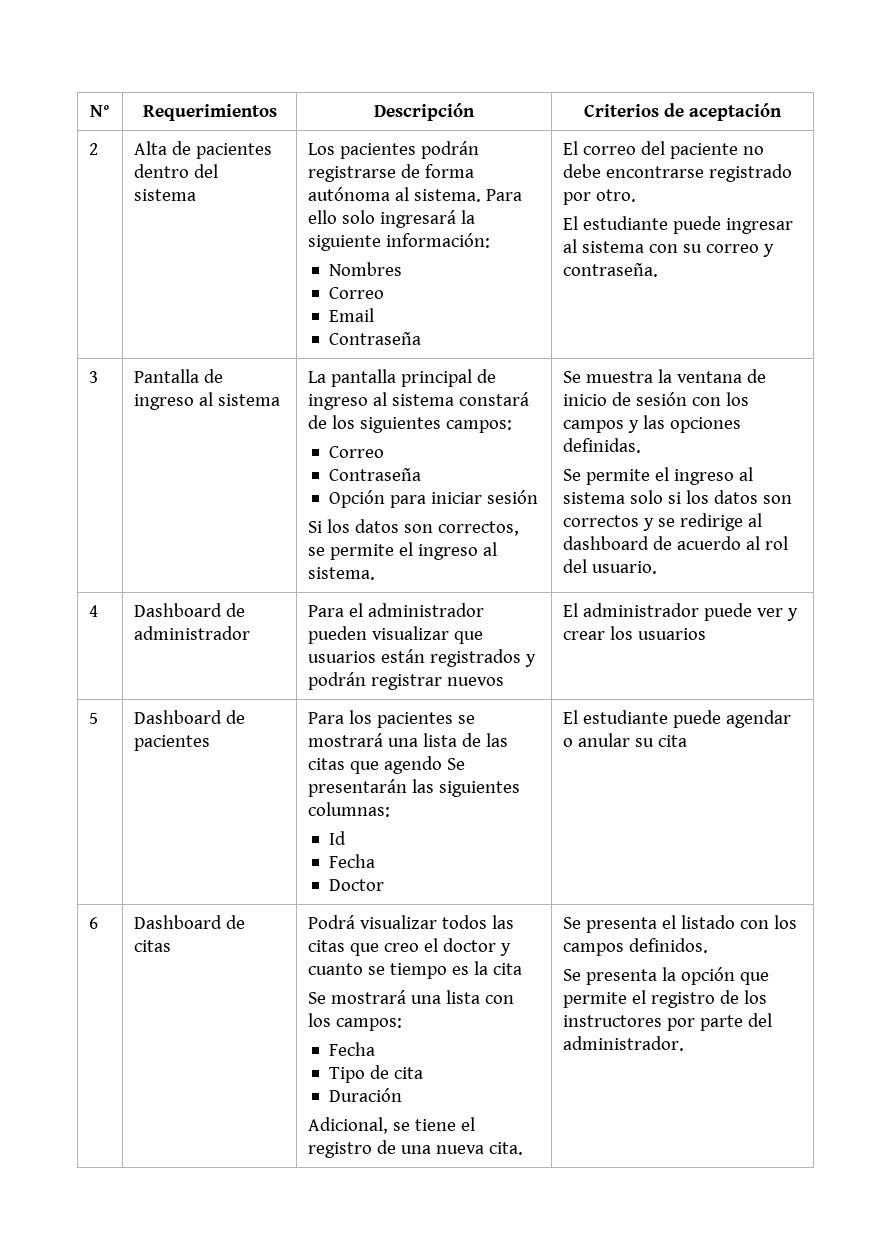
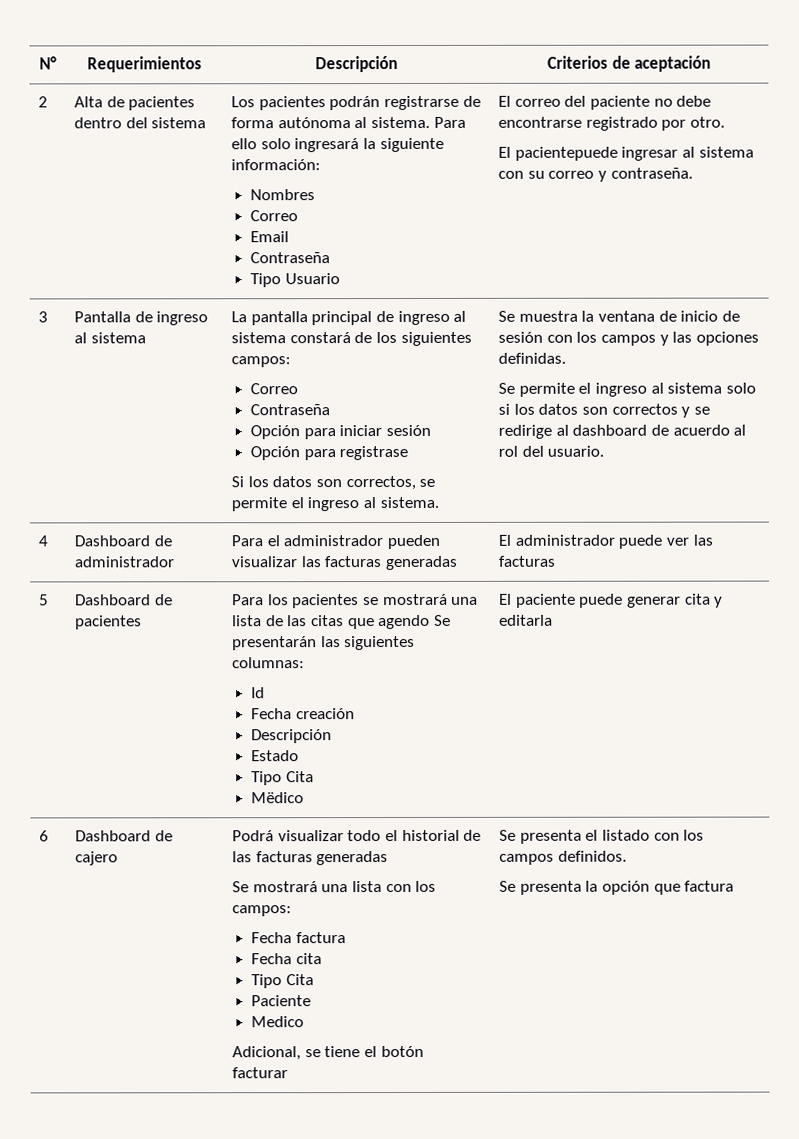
+ Tipo Usuario
- El estudiante puede ingresar al sistema con su correo y contraseña.
+ El pacientepuede ingresar al sistema con su correo y contraseña.
+ Opción para registrase
- 4 | Dashboard de administrador | Para el administrador pueden visualizar que usuarios están registrados y podrán registrar nuevos | El administrador puede ver y crear los usuarios
+ 4 | Dashboard de administrador | Para el administrador pueden visualizar las facturas generadas | El administrador puede ver las facturas
  5 | Dashboard de pacientes | Para los pacientes se mostrará una lista de las citas que agendo Se presentarán las siguientes columnas:
  Id
- Fecha
- Doctor | El estudiante puede agendar o anular su cita
+ Fecha creación
+ Descripción
+ Estado
+ Tipo Cita
+ Mëdico | El paciente puede generar cita y editarla
- Dashboard de citas
+ Dashboard de cajero
- Podrá visualizar todos las citas que creo el doctor y cuanto se tiempo es la cita
+ Podrá visualizar todo el historial de las facturas generadas
  Se mostrará una lista con los campos:
- Fecha
- Tipo de cita
- Duración
+ Fecha factura
+ Fecha cita
+ Tipo Cita
+ Paciente
+ Medico
- Adicional, se tiene el registro de una nueva cita.
+ Adicional, se tiene el botón facturar
- Se presenta la opción que permite el registro de los instructores por parte del administrador.
+ Se presenta la opción que factura

